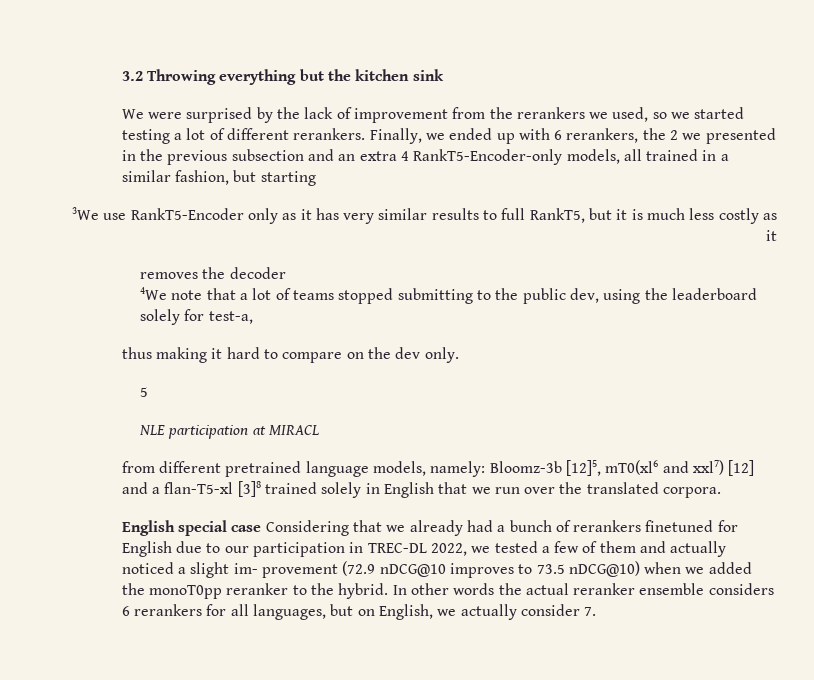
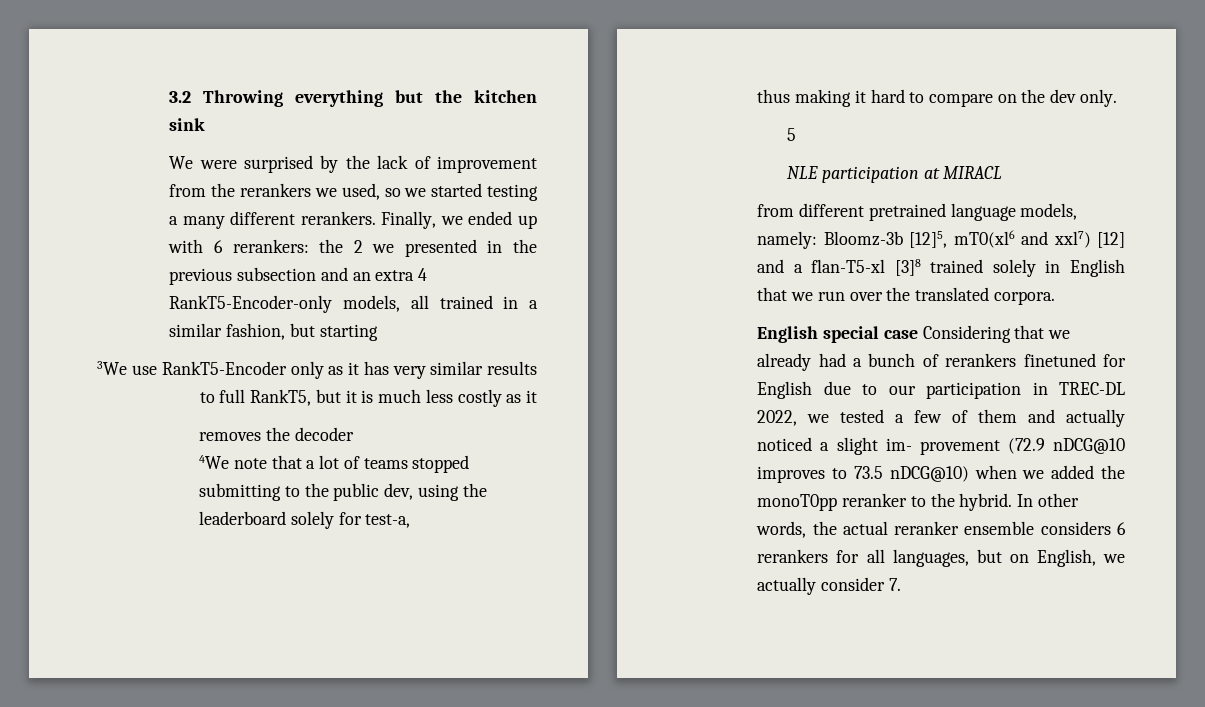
- We were surprised by the lack of improvement from the rerankers we used, so we started testing a lot of different rerankers.
+ We were surprised by the lack of improvement from the rerankers we used, so we started testing a many different rerankers.
- Finally, we ended up with 6 rerankers, the 2 we presented in the previous subsection and an extra 4 RankT5-Encoder-only models, all trained in a similar fashion, but starting
+ Finally, we ended up with 6 rerankers: the 2 we presented in the previous subsection and an extra 4 RankT5-Encoder-only models, all trained in a similar fashion, but starting
- In other words the actual reranker ensemble considers 6 rerankers for all languages, but on English, we actually consider 7.
+ In other words, the actual reranker ensemble considers 6 rerankers for all languages, but on English, we actually consider 7.

